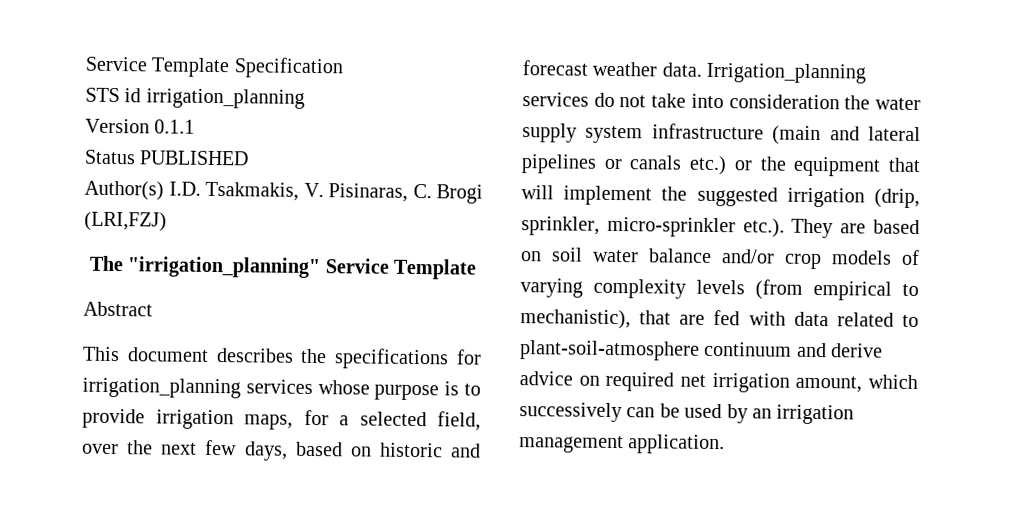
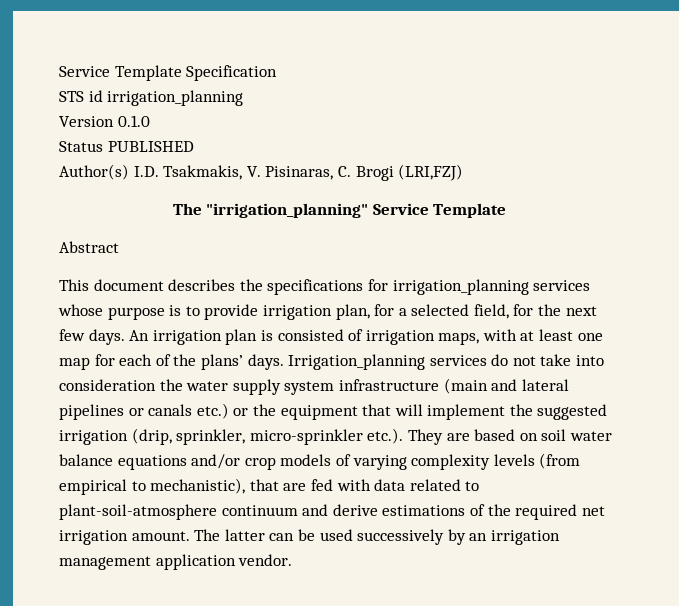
- Version 0.1.1
+ Version 0.1.0
- This document describes the specifications for irrigation_planning services whose purpose is to provide irrigation maps, for a selected field, over the next few days, based on historic and forecast weather data.
+ This document describes the specifications for irrigation_planning services whose purpose is to provide irrigation plan, for a selected field, for the next few days. An irrigation plan is consisted of irrigation maps, with at least one map for each of the plans’ days.
- Irrigation_planning services do not take into consideration the water supply system infrastructure (main and lateral pipelines or canals etc.) or the equipment that will implement the suggested irrigation (drip, sprinkler, micro-sprinkler etc.). They are based on soil water balance and/or crop models of varying complexity levels (from empirical to mechanistic), that are fed with data related to plant-soil-atmosphere continuum and derive advice on required net irrigation amount, which successively can be used by an irrigation management application.
+ Irrigation_planning services do not take into consideration the water supply system infrastructure (main and lateral pipelines or canals etc.) or the equipment that will implement the suggested irrigation (drip, sprinkler, micro-sprinkler etc.). They are based on soil water balance equations and/or crop models of varying complexity levels (from empirical to mechanistic), that are fed with data related to plant-soil-atmosphere continuum and derive estimations of the required net irrigation amount. The latter can be used successively by an irrigation management application vendor.

